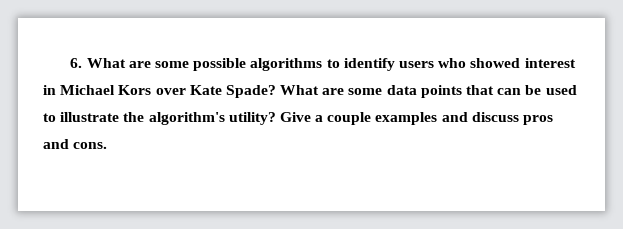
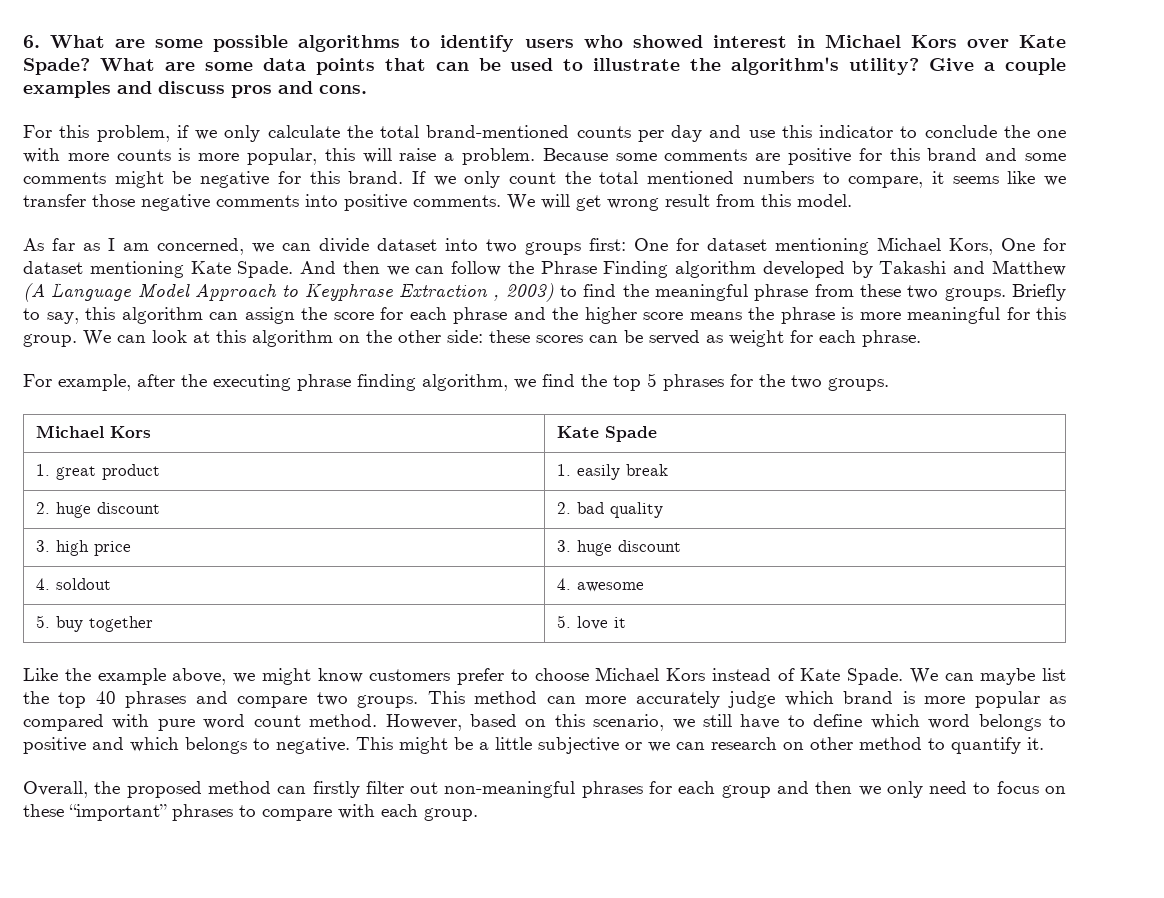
+ For this problem, if we only calculate the total brand-mentioned counts per day and use this indicator to conclude the one with more counts is more popular, this will raise a problem. Because some comments are positive for this brand and some comments might be negative for this brand. If we only count the total mentioned numbers to compare, it seems like we transfer those negative comments into positive comments. We will get wrong result from this model.
+ As far as I am concerned, we can divide dataset into two groups first: One for dataset mentioning Michael Kors, One for dataset mentioning Kate Spade. And then we can follow the Phrase Finding algorithm developed by Takashi and Matthew (A Language Model Approach to Keyphrase Extraction , 2003) to find the meaningful phrase from these two groups. Briefly to say, this algorithm can assign the score for each phrase and the higher score means the phrase is more meaningful for this group. We can look at this algorithm on the other side: these scores can be served as weight for each phrase.
+ For example, after the executing phrase finding algorithm, we find the top 5 phrases for the two groups.
+ Michael Kors | Kate Spade
+ 1. great product | 1. easily break
+ 2. huge discount | 2. bad quality
+ 3. high price | 3. huge discount
+ 4. soldout | 4. awesome
+ 5. buy together | 5. love it
+ Like the example above, we might know customers prefer to choose Michael Kors instead of Kate Spade. We can maybe list the top 40 phrases and compare two groups. This method can more accurately judge which brand is more popular as compared with pure word count method. However, based on this scenario, we still have to define which word belongs to positive and which belongs to negative. This might be a little subjective or we can research on other method to quantify it.
+ Overall, the proposed method can firstly filter out non-meaningful phrases for each group and then we only need to focus on these “important” phrases to compare with each group.

